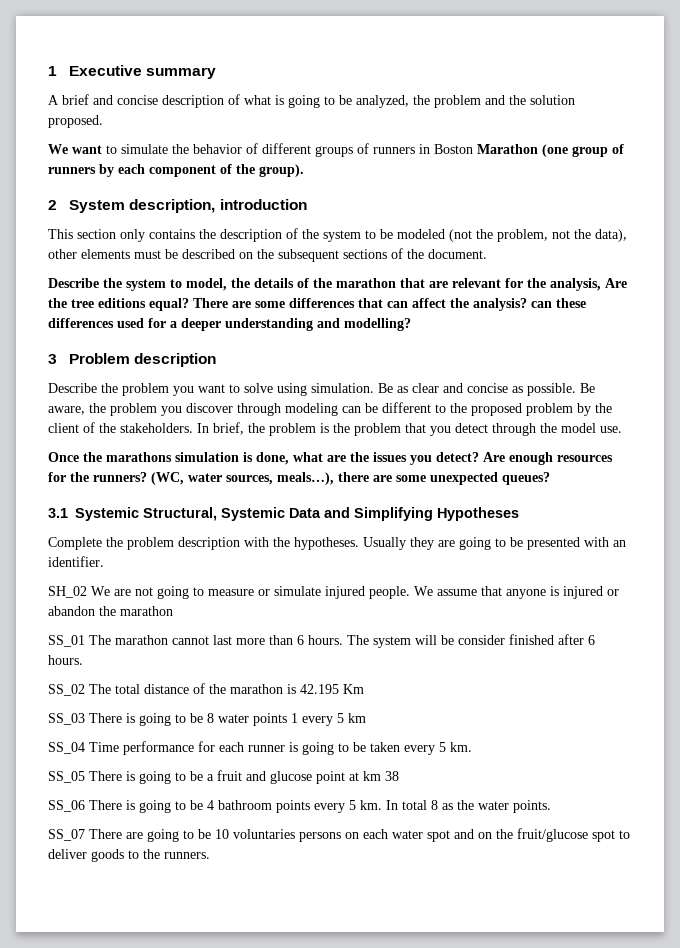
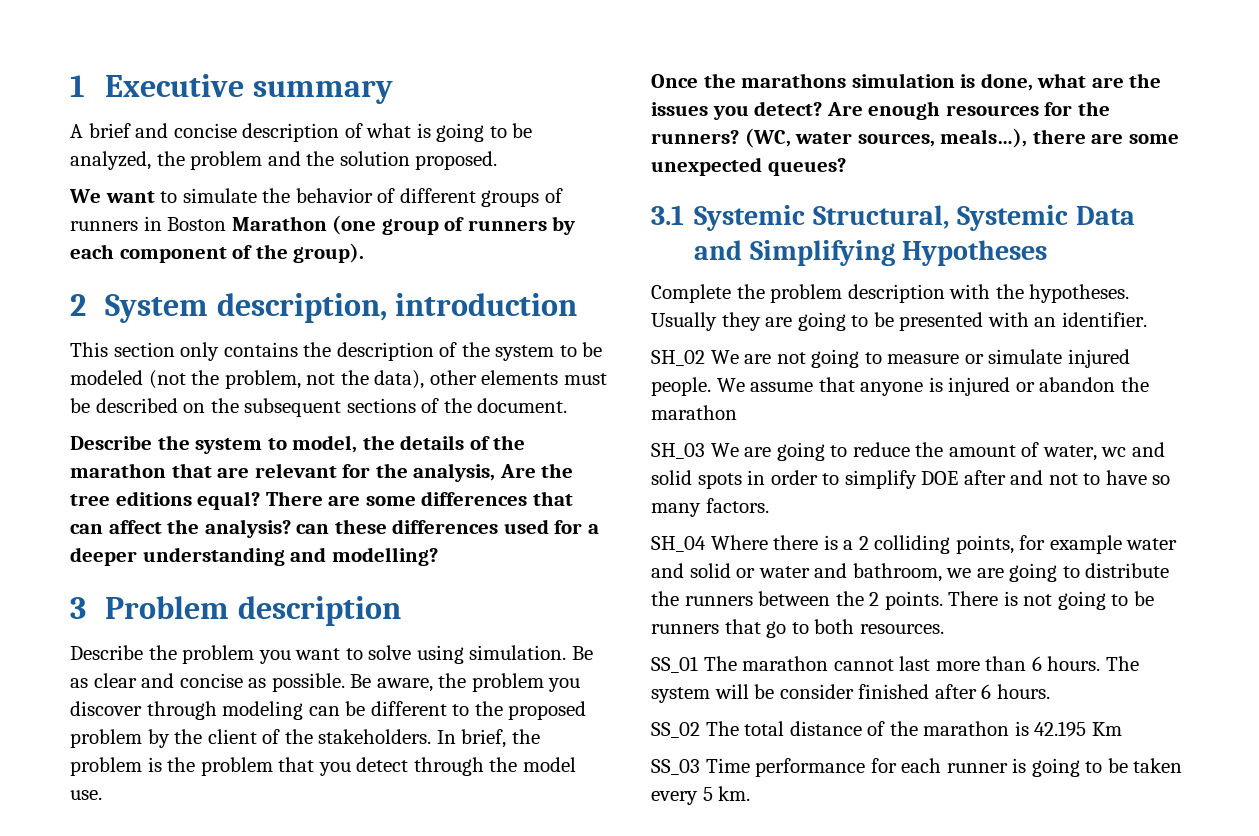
+ SH_03 We are going to reduce the amount of water, wc and solid spots in order to simplify DOE after and not to have so many factors.
+ SH_04 Where there is a 2 colliding points, for example water and solid or water and bathroom, we are going to distribute the runners between the 2 points. There is not going to be runners that go to both resources.
- SS_03 There is going to be 8 water points 1 every 5 km
- SS_04 Time performance for each runner is going to be taken every 5 km.
+ SS_03 Time performance for each runner is going to be taken every 5 km.
- SS_05 There is going to be a fruit and glucose point at km 38
- SS_06 There is going to be 4 bathroom points every 5 km. In total 8 as the water points.
- SS_07 There are going to be 10 voluntaries persons on each water spot and on the fruit/glucose spot to deliver goods to the runners.

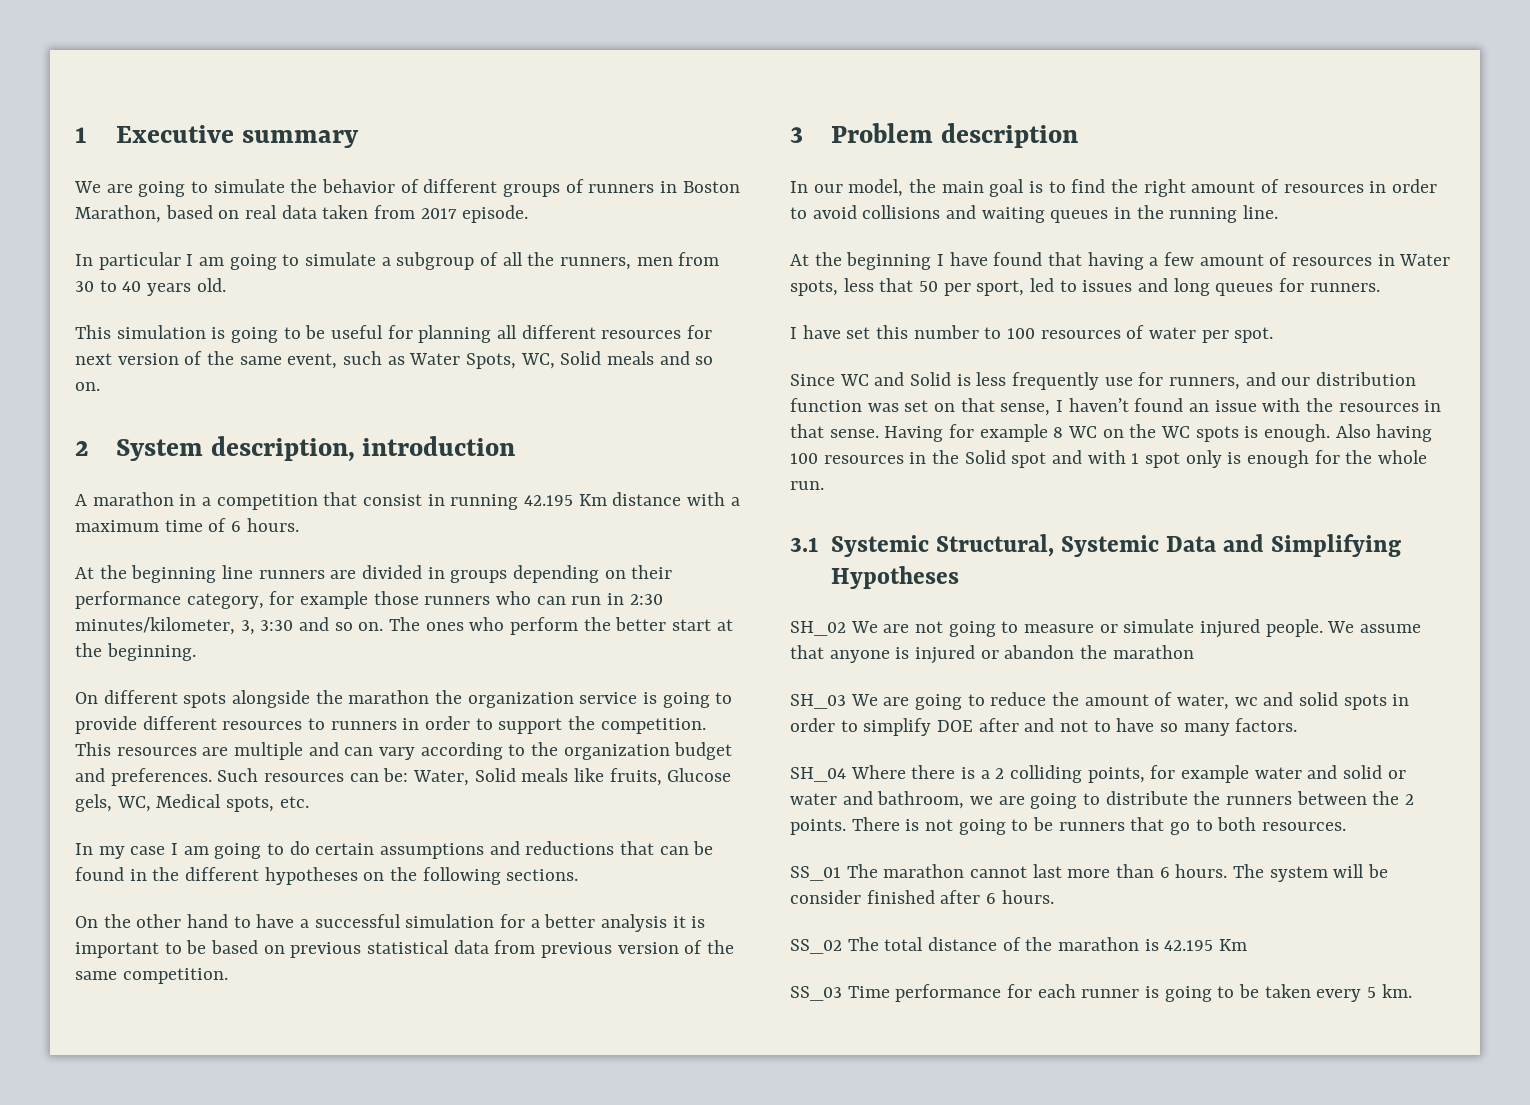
- A brief and concise description of what is going to be analyzed, the problem and the solution proposed.
- We want to simulate the behavior of different groups of runners in Boston Marathon (one group of runners by each component of the group).
+ We are going to simulate the behavior of different groups of runners in Boston Marathon, based on real data taken from 2017 episode.
+ In particular I am going to simulate a subgroup of all the runners, men from 30 to 40 years old.
+ This simulation is going to be useful for planning all different resources for next version of the same event, such as Water Spots, WC, Solid meals and so on.
  2 System description, introduction
- This section only contains the description of the system to be modeled (not the problem, not the data), other elements must be described on the subsequent sections of the document.
- Describe the system to model, the details of the marathon that are relevant for the analysis, Are the tree editions equal? There are some differences that can affect the analysis? can these differences used for a deeper understanding and modelling?
+ A marathon in a competition that consist in running 42.195 Km distance with a maximum time of 6 hours.
+ At the beginning line runners are divided in groups depending on their performance category, for example those runners who can run in 2:30 minutes/kilometer, 3, 3:30 and so on. The ones who perform the better start at the beginning.
+ On different spots alongside the marathon the organization service is going to provide different resources to runners in order to support the competition. This resources are multiple and can vary according to the organization budget and preferences. Such resources can be: Water, Solid meals like fruits, Glucose gels, WC, Medical spots, etc.
+ In my case I am going to do certain assumptions and reductions that can be found in the different hypotheses on the following sections.
+ On the other hand to have a successful simulation for a better analysis it is important to be based on previous statistical data from previous version of the same competition.
  3 Problem description
- Describe the problem you want to solve using simulation. Be as clear and concise as possible. Be aware, the problem you discover through modeling can be different to the proposed problem by the client of the stakeholders. In brief, the problem is the problem that you detect through the model use.
- Once the marathons simulation is done, what are the issues you detect? Are enough resources for the runners? (WC, water sources, meals…), there are some unexpected queues?
+ In our model, the main goal is to find the right amount of resources in order to avoid collisions and waiting queues in the running line.
+ At the beginning I have found that having a few amount of resources in Water spots, less that 50 per sport, led to issues and long queues for runners.
+ I have set this number to 100 resources of water per spot.
+ Since WC and Solid is less frequently use for runners, and our distribution function was set on that sense, I haven’t found an issue with the resources in that sense. Having for example 8 WC on the WC spots is enough. Also having 100 resources in the Solid spot and with 1 spot only is enough for the whole run.
- Complete the problem description with the hypotheses. Usually they are going to be presented with an identifier.

